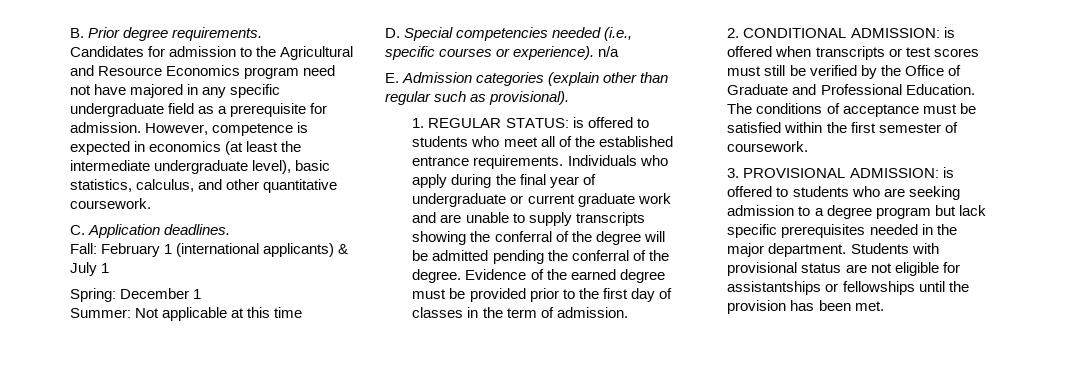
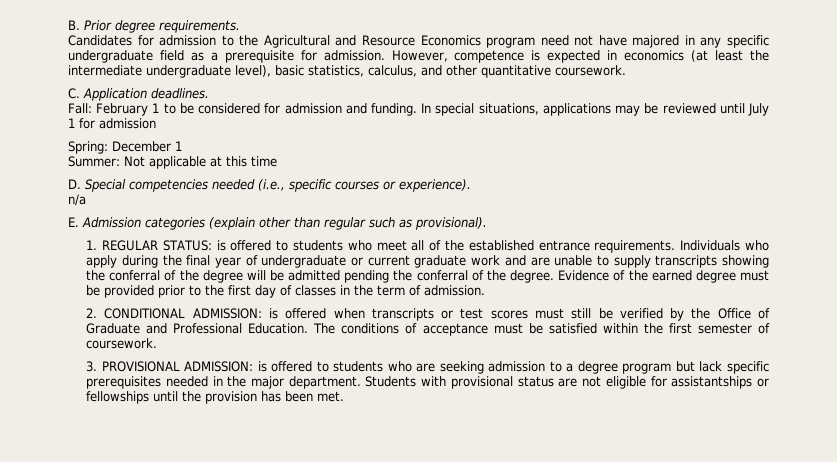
- Fall: February 1 (international applicants) & July 1
+ Fall: February 1 to be considered for admission and funding. In special situations, applications may be reviewed until July 1 for admission
- D. Special competencies needed (i.e., specific courses or experience). n/a
+ D. Special competencies needed (i.e., specific courses or experience).
+ n/a

